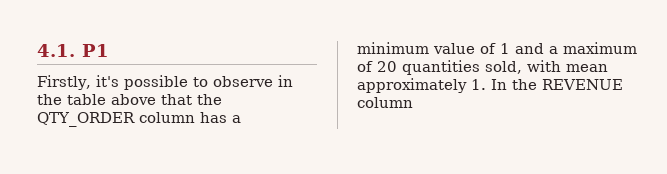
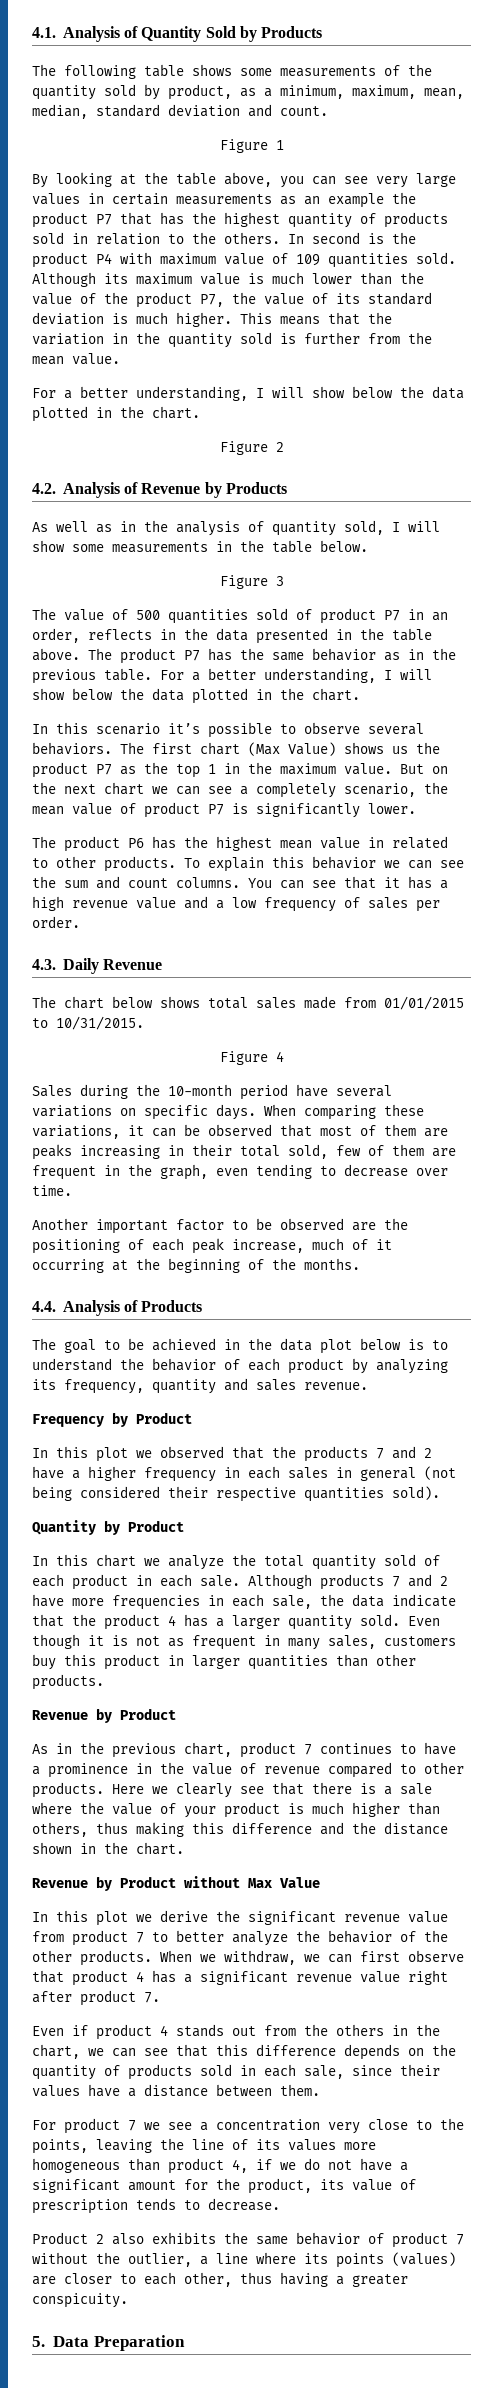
- 4.1. P1
- Firstly, it's possible to observe in the table above that the QTY_ORDER column has a minimum value of 1 and a maximum of 20 quantities sold, with mean approximately 1. In the REVENUE column
+ 4.1. Analysis of Quantity Sold by Products
+ The following table shows some measurements of the quantity sold by product, as a minimum, maximum, mean, median, standard deviation and count.
+ Figure 1
+ By looking at the table above, you can see very large values in certain measurements as an example the product P7 that has the highest quantity of products sold in relation to the others. In second is the product P4 with maximum value of 109 quantities sold. Although its maximum value is much lower than the value of the product P7, the value of its standard deviation is much higher. This means that the variation in the quantity sold is further from the mean value.
+ For a better understanding, I will show below the data plotted in the chart.
+ Figure 2
+ 4.2. Analysis of Revenue by Products
+ As well as in the analysis of quantity sold, I will show some measurements in the table below.
+ Figure 3
+ The value of 500 quantities sold of product P7 in an order, reflects in the data presented in the table above. The product P7 has the same behavior as in the previous table. For a better understanding, I will show below the data plotted in the chart.
+ In this scenario it’s possible to observe several behaviors. The first chart (Max Value) shows us the product P7 as the top 1 in the maximum value. But on the next chart we can see a completely scenario, the mean value of product P7 is significantly lower.
+ The product P6 has the highest mean value in related to other products. To explain this behavior we can see the sum and count columns. You can see that it has a high revenue value and a low frequency of sales per order.
+ 4.3. Daily Revenue
+ The chart below shows total sales made from 01/01/2015 to 10/31/2015.
+ Figure 4
+ Sales during the 10-month period have several variations on specific days. When comparing these variations, it can be observed that most of them are peaks increasing in their total sold, few of them are frequent in the graph, even tending to decrease over time.
+ Another important factor to be observed are the positioning of each peak increase, much of it occurring at the beginning of the months.
+ 4.4. Analysis of Products
+ The goal to be achieved in the data plot below is to understand the behavior of each product by analyzing its frequency, quantity and sales revenue.
+ Frequency by Product
+ In this plot we observed that the products 7 and 2 have a higher frequency in each sales in general (not being considered their respective quantities sold).
+ Quantity by Product
+ In this chart we analyze the total quantity sold of each product in each sale. Although products 7 and 2 have more frequencies in each sale, the data indicate that the product 4 has a larger quantity sold. Even though it is not as frequent in many sales, customers buy this product in larger quantities than other products.
+ Revenue by Product
+ As in the previous chart, product 7 continues to have a prominence in the value of revenue compared to other products. Here we clearly see that there is a sale where the value of your product is much higher than others, thus making this difference and the distance shown in the chart.
+ Revenue by Product without Max Value
+ In this plot we derive the significant revenue value from product 7 to better analyze the behavior of the other products. When we withdraw, we can first observe that product 4 has a significant revenue value right after product 7.
+ Even if product 4 stands out from the others in the chart, we can see that this difference depends on the quantity of products sold in each sale, since their values have a distance between them.
+ For product 7 we see a concentration very close to the points, leaving the line of its values more homogeneous than product 4, if we do not have a significant amount for the product, its value of prescription tends to decrease.
+ Product 2 also exhibits the same behavior of product 7 without the outlier, a line where its points (values) are closer to each other, thus having a greater conspicuity.
+ 5. Data Preparation

